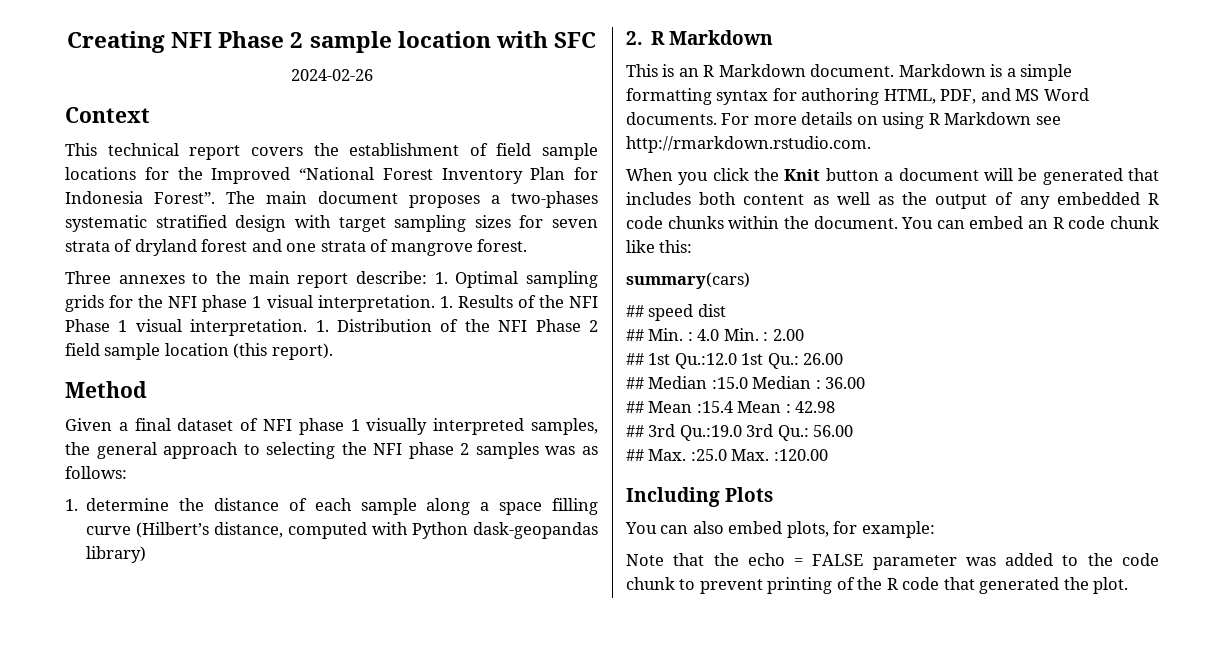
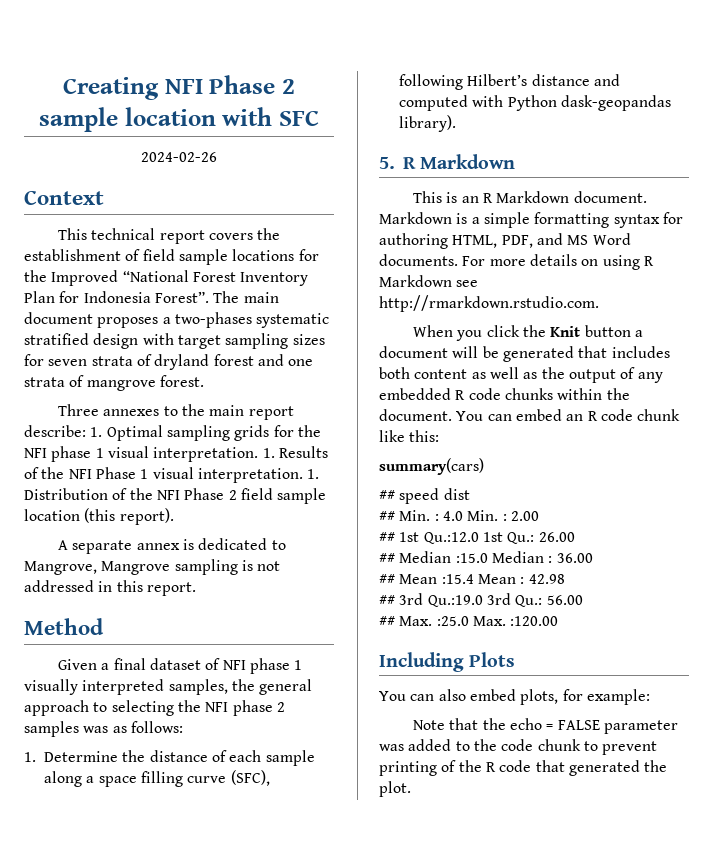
+ A separate annex is dedicated to Mangrove, Mangrove sampling is not addressed in this report.
- 1. determine the distance of each sample along a space filling curve (Hilbert’s distance, computed with Python dask-geopandas library)
- 2. R Markdown
+ 1. Determine the distance of each sample along a space filling curve (SFC), following Hilbert’s distance and computed with Python dask-geopandas library).
+ 5. R Markdown

